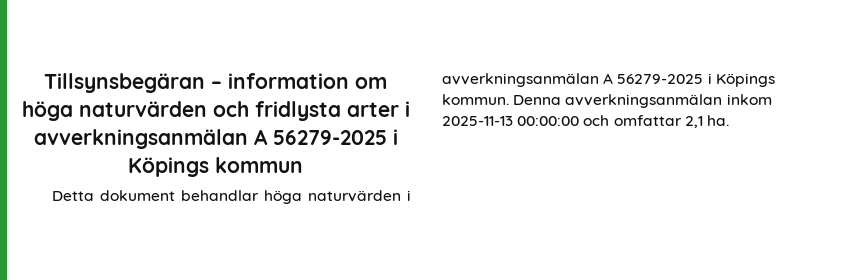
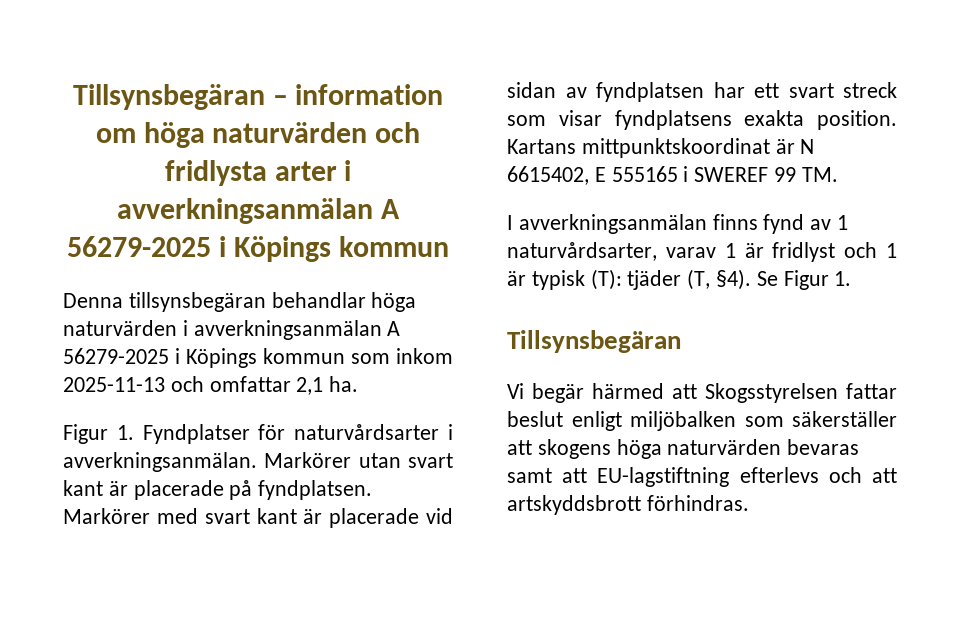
- Detta dokument behandlar höga naturvärden i avverkningsanmälan A 56279-2025 i Köpings kommun. Denna avverkningsanmälan inkom 2025-11-13 00:00:00 och omfattar 2,1 ha.
+ Denna tillsynsbegäran behandlar höga naturvärden i avverkningsanmälan A 56279-2025 i Köpings kommun som inkom 2025-11-13 och omfattar 2,1 ha.
+ Figur 1. Fyndplatser för naturvårdsarter i avverkningsanmälan. Markörer utan svart kant är placerade på fyndplatsen. Markörer med svart kant är placerade vid sidan av fyndplatsen har ett svart streck som visar fyndplatsens exakta position. Kartans mittpunktskoordinat är N 6615402, E 555165 i SWEREF 99 TM.
+ I avverkningsanmälan finns fynd av 1 naturvårdsarter, varav 1 är fridlyst och 1 är typisk (T): tjäder (T, §4). Se Figur 1.
+ Tillsynsbegäran
+ Vi begär härmed att Skogsstyrelsen fattar beslut enligt miljöbalken som säkerställer att skogens höga naturvärden bevaras samt att EU-lagstiftning efterlevs och att artskyddsbrott förhindras.

